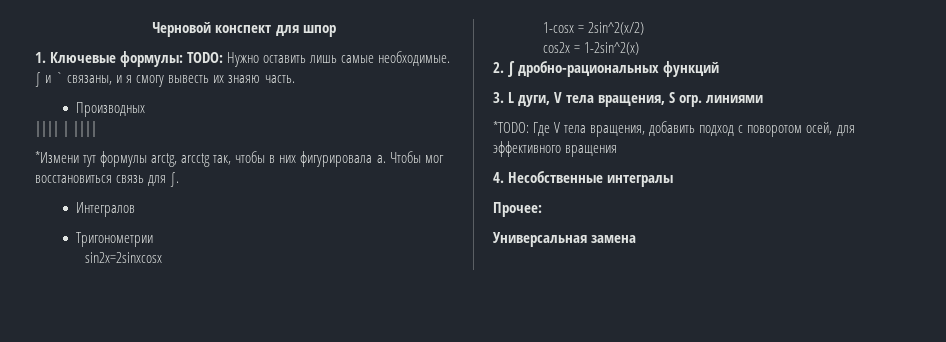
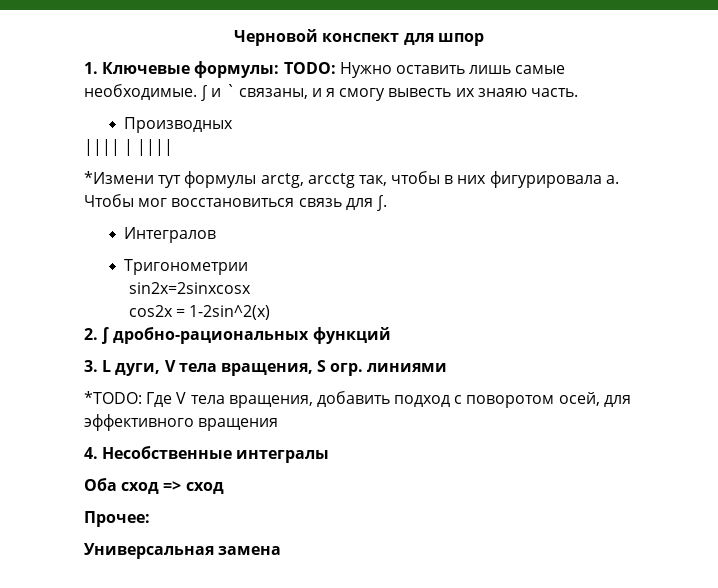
- 1-cosx = 2sin^2(x/2)
+ Оба сход => сход

